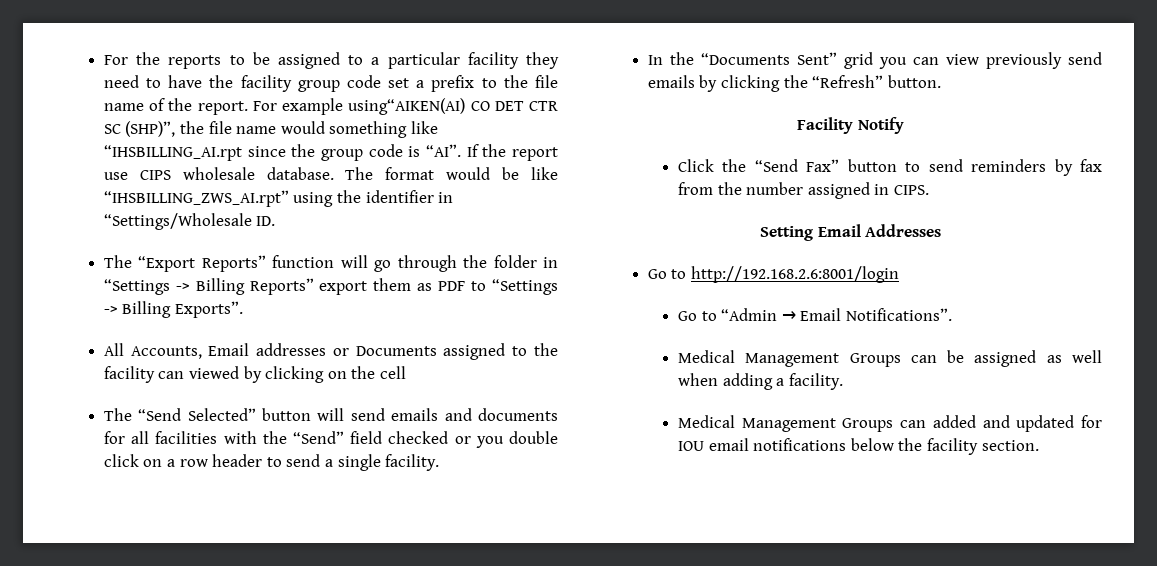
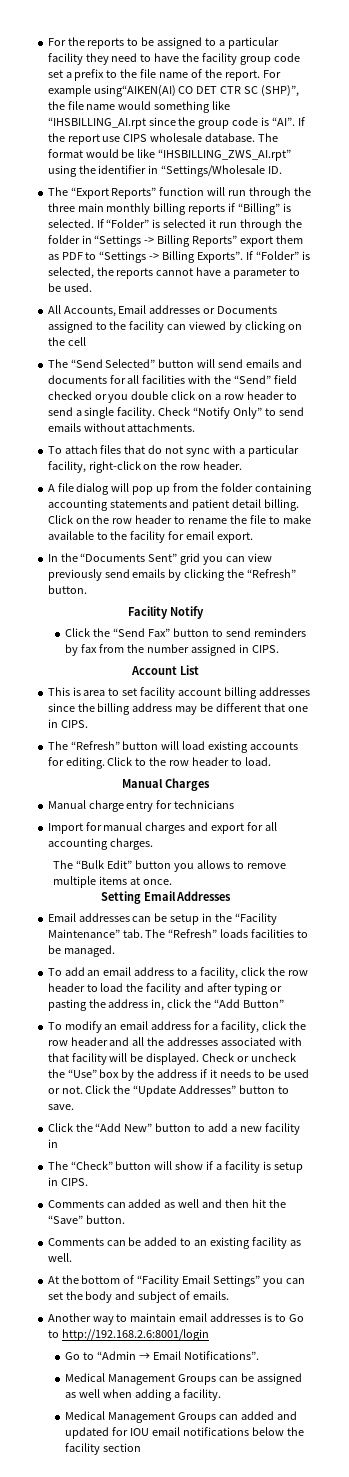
- The “Export Reports” function will go through the folder in “Settings -> Billing Reports” export them as PDF to “Settings -> Billing Exports”.
+ The “Export Reports” function will run through the three main monthly billing reports if “Billing” is selected. If “Folder” is selected it run through the folder in “Settings -> Billing Reports” export them as PDF to “Settings -> Billing Exports”. If “Folder” is selected, the reports cannot have a parameter to be used.
+ Check “Notify Only” to send emails without attachments.
+ To attach files that do not sync with a particular facility, right-click on the row header.
+ A file dialog will pop up from the folder containing accounting statements and patient detail billing. Click on the row header to rename the file to make available to the facility for email export.
+ Account List
+ This is area to set facility account billing addresses since the billing address may be different that one in CIPS.
+ The “Refresh” button will load existing accounts for editing. Click to the row header to load.
+ Manual Charges
+ Manual charge entry for technicians
+ Import for manual charges and export for all accounting charges.
+ The “Bulk Edit” button you allows to remove multiple items at once.
  Setting Email Addresses
- Go to http://192.168.2.6:8001/login
+ Email addresses can be setup in the “Facility Maintenance” tab. The “Refresh” loads facilities to be managed.
+ To add an email address to a facility, click the row header to load the facility and after typing or pasting the address in, click the “Add Button”
+ To modify an email address for a facility, click the row header and all the addresses associated with that facility will be displayed. Check or uncheck the “Use” box by the address if it needs to be used or not. Click the “Update Addresses” button to save.
+ Click the “Add New” button to add a new facility in
+ The “Check” button will show if a facility is setup in CIPS.
+ Comments can added as well and then hit the “Save” button.
+ Comments can be added to an existing facility as well.
+ At the bottom of “Facility Email Settings” you can set the body and subject of emails.
+ Another way to maintain email addresses is to Go to http://192.168.2.6:8001/login
- Medical Management Groups can added and updated for IOU email notifications below the facility section.
+ Medical Management Groups can added and updated for IOU email notifications below the facility section

